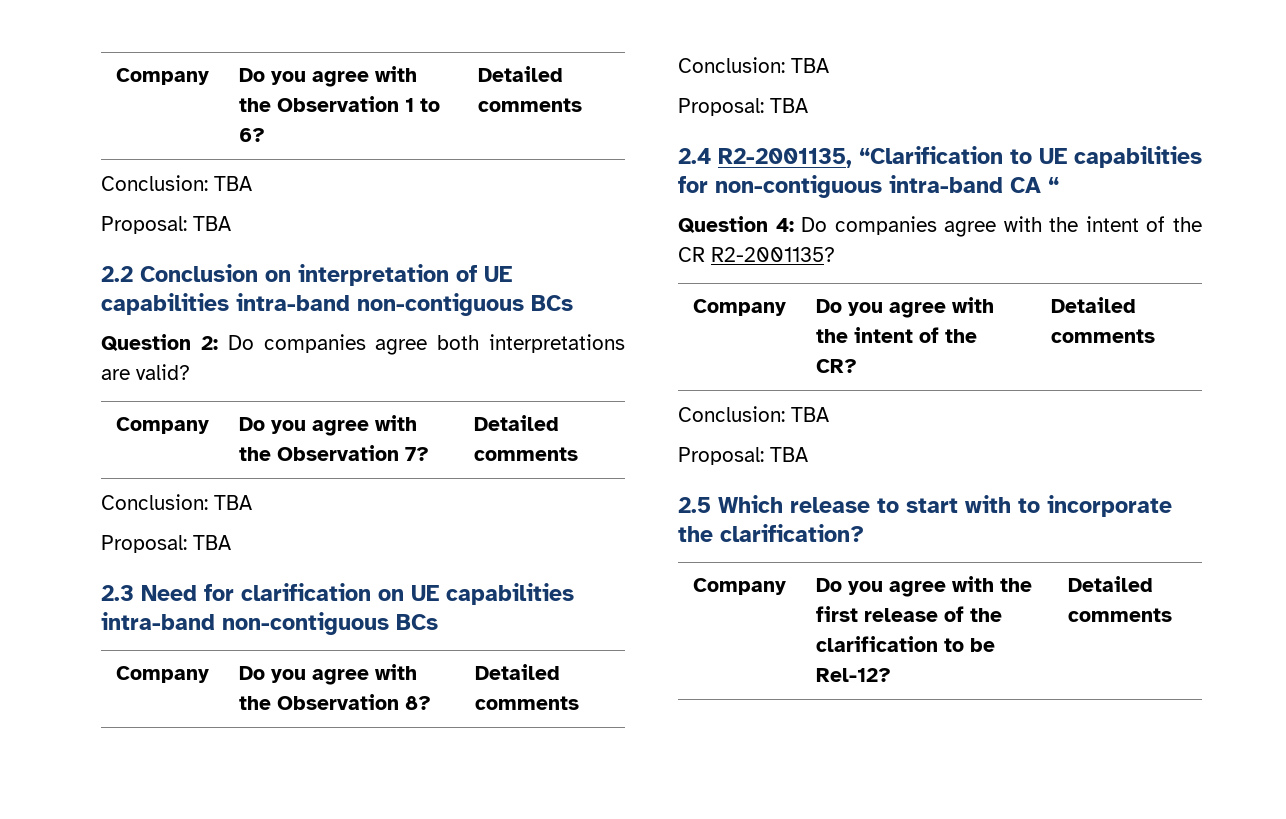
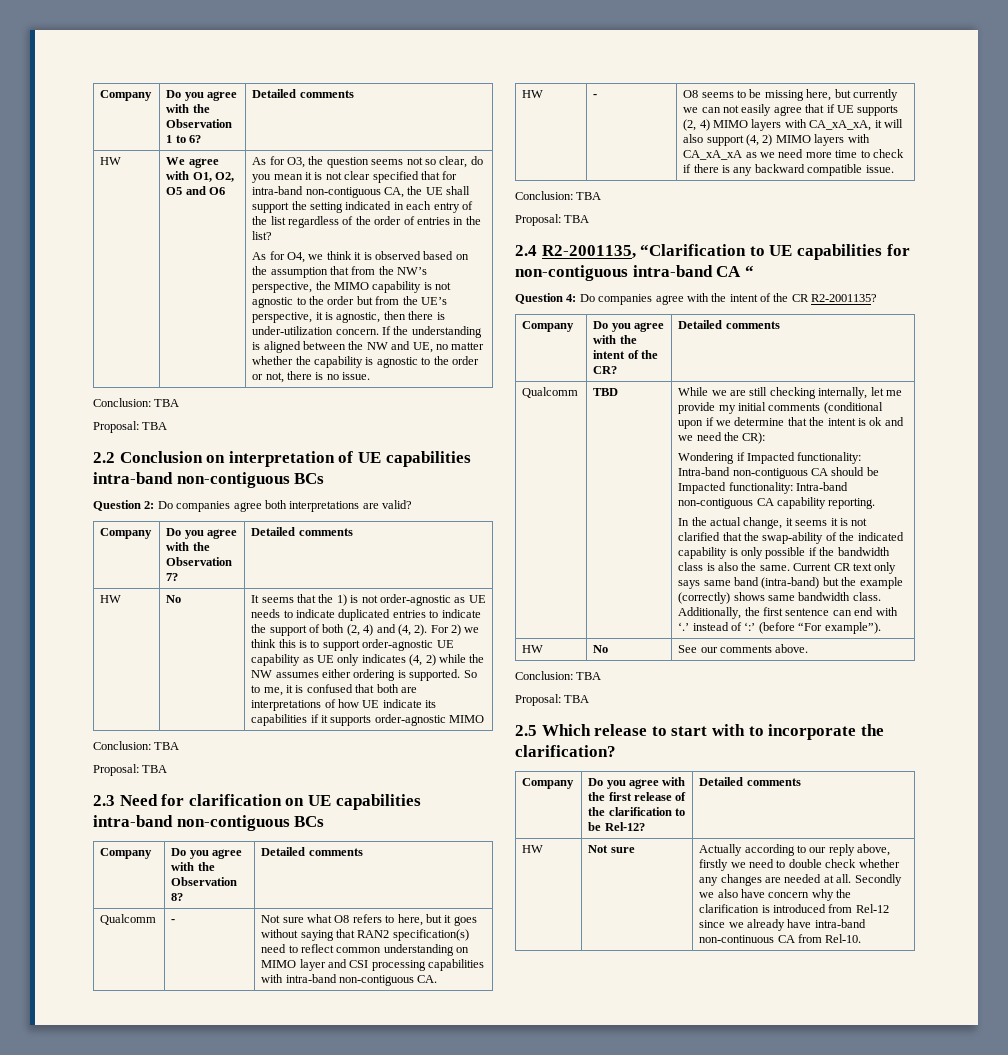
+ HW | We agree with O1, O2, O5 and O6 | As for O3, the question seems not so clear, do you mean it is not clear specified that for intra-band non-contiguous CA, the UE shall support the setting indicated in each entry of the list regardless of the order of entries in the list?
+ As for O4, we think it is observed based on the assumption that from the NW’s perspective, the MIMO capability is not agnostic to the order but from the UE’s perspective, it is agnostic, then there is under-utilization concern. If the understanding is aligned between the NW and UE, no matter whether the capability is agnostic to the order or not, there is no issue.
+ HW | No | It seems that the 1) is not order-agnostic as UE needs to indicate duplicated entries to indicate the support of both (2, 4) and (4, 2). For 2) we think this is to support order-agnostic UE capability as UE only indicates (4, 2) while the NW assumes either ordering is supported. So to me, it is confused that both are interpretations of how UE indicate its capabilities if it supports order-agnostic MIMO
+ Qualcomm | - | Not sure what O8 refers to here, but it goes without saying that RAN2 specification(s) need to reflect common understanding on MIMO layer and CSI processing capabilities with intra-band non-contiguous CA.
+ HW | - | O8 seems to be missing here, but currently we can not easily agree that if UE supports (2, 4) MIMO layers with CA_xA_xA, it will also support (4, 2) MIMO layers with CA_xA_xA as we need more time to check if there is any backward compatible issue.
+ Qualcomm | TBD | While we are still checking internally, let me provide my initial comments (conditional upon if we determine that the intent is ok and we need the CR):
+ Wondering if Impacted functionality: Intra-band non-contiguous CA should be Impacted functionality: Intra-band non-contiguous CA capability reporting.
+ In the actual change, it seems it is not clarified that the swap-ability of the indicated capability is only possible if the bandwidth class is also the same. Current CR text only says same band (intra-band) but the example (correctly) shows same bandwidth class. Additionally, the first sentence can end with ‘.’ instead of ‘:’ (before “For example”).
+ HW | No | See our comments above.
+ HW | Not sure | Actually according to our reply above, firstly we need to double check whether any changes are needed at all. Secondly we also have concern why the clarification is introduced from Rel-12 since we already have intra-band non-continuous CA from Rel-10.

